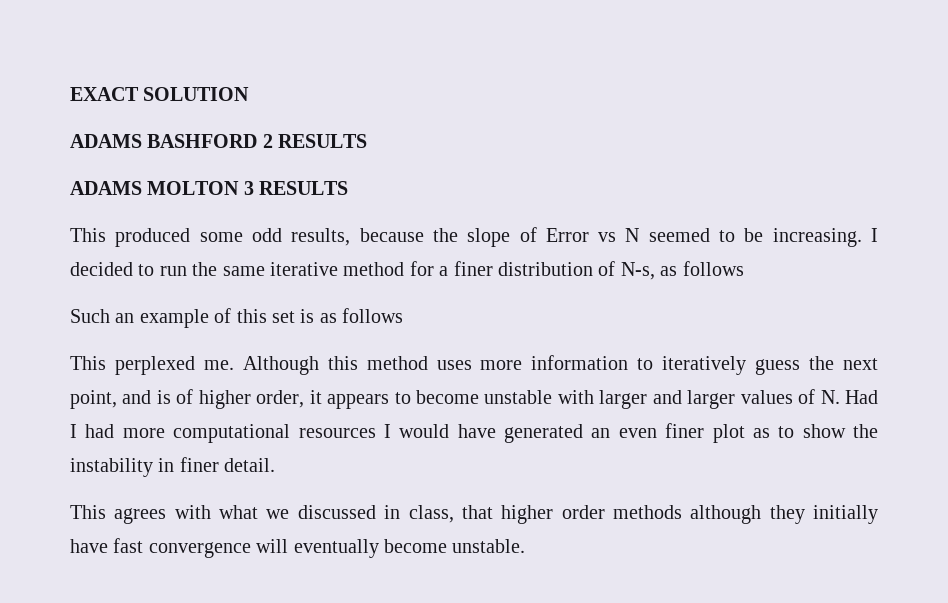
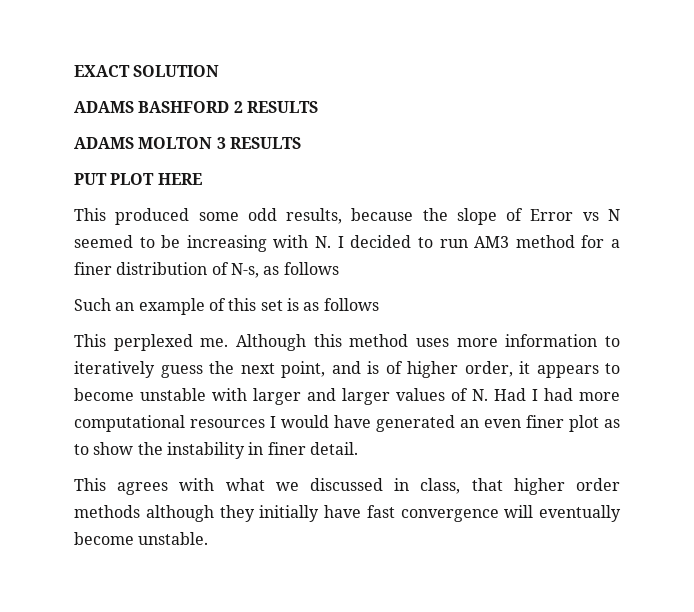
+ PUT PLOT HERE
- This produced some odd results, because the slope of Error vs N seemed to be increasing. I decided to run the same iterative method for a finer distribution of N-s, as follows
+ This produced some odd results, because the slope of Error vs N seemed to be increasing with N. I decided to run AM3 method for a finer distribution of N-s, as follows

